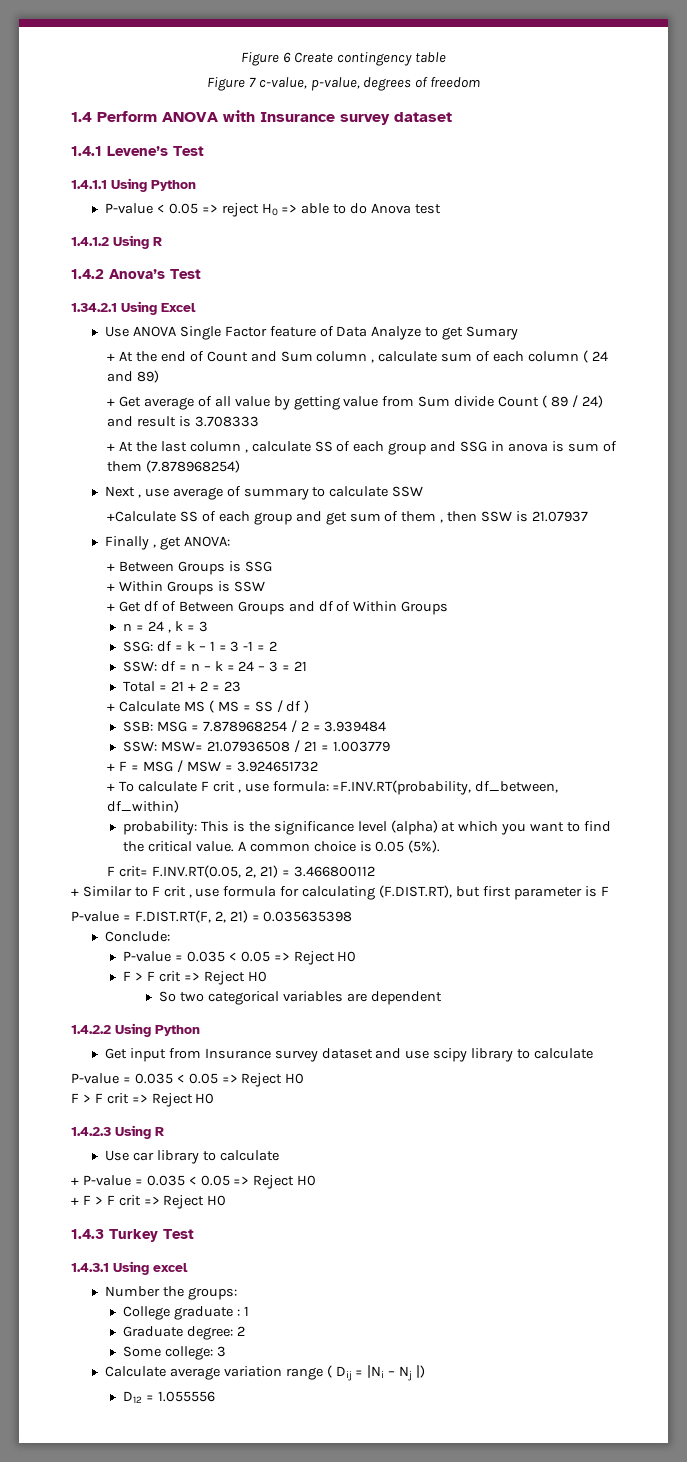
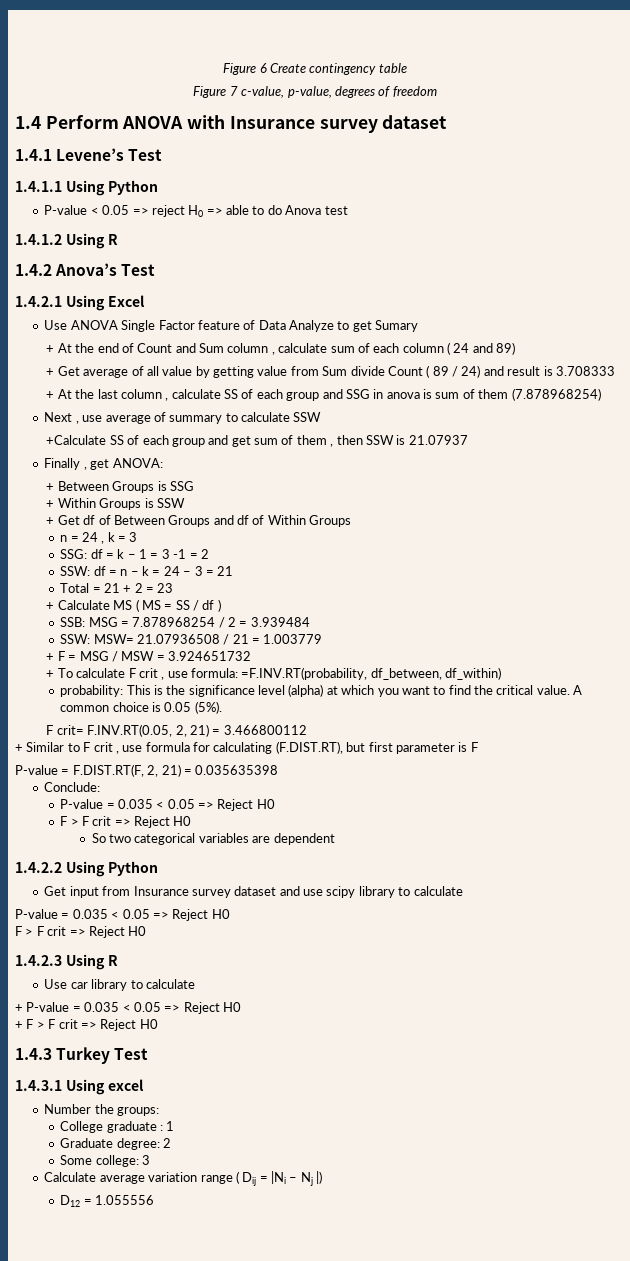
- 1.34.2.1 Using Excel
+ 1.4.2.1 Using Excel

